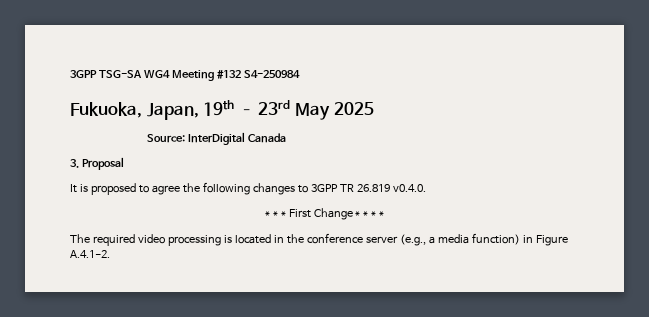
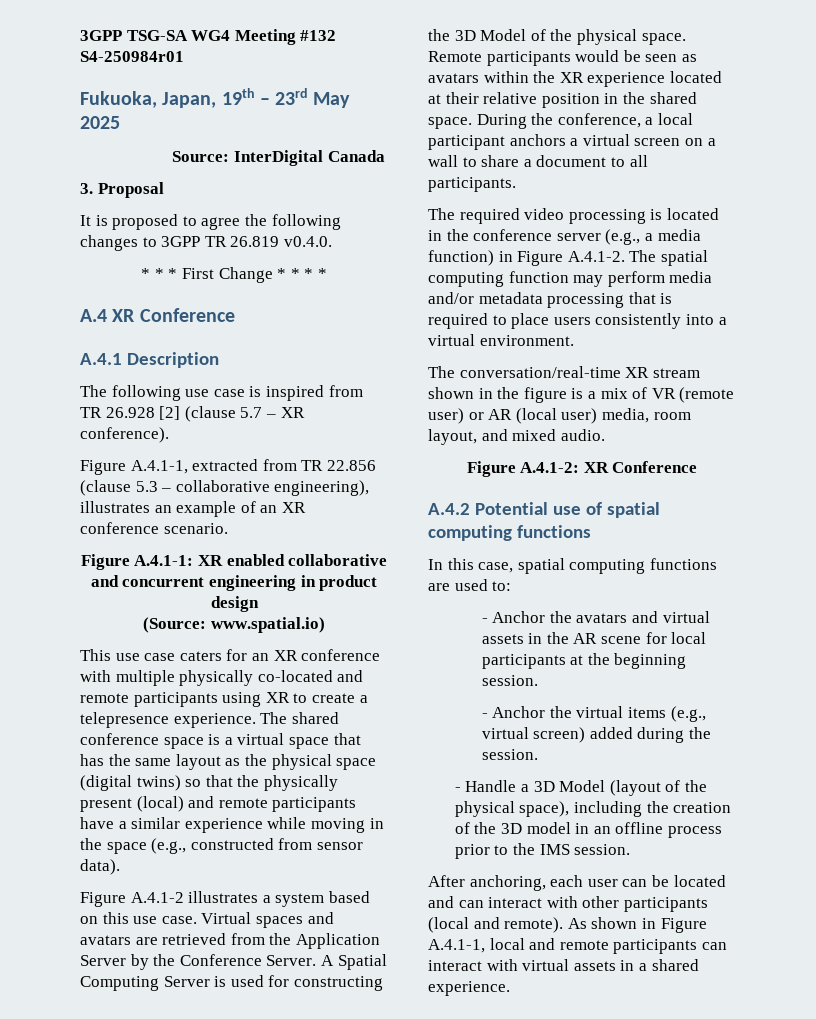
- 3GPP TSG-SA WG4 Meeting #132 S4-250984
+ 3GPP TSG-SA WG4 Meeting #132 S4-250984r01
+ A.4 XR Conference
+ A.4.1 Description
+ The following use case is inspired from TR 26.928 [2] (clause 5.7 – XR conference).
+ Figure A.4.1-1, extracted from TR 22.856 (clause 5.3 – collaborative engineering), illustrates an example of an XR conference scenario.
+ Figure A.4.1-1: XR enabled collaborative and concurrent engineering in product design
+ (Source: www.spatial.io)
+ This use case caters for an XR conference with multiple physically co-located and remote participants using XR to create a telepresence experience. The shared conference space is a virtual space that has the same layout as the physical space (digital twins) so that the physically present (local) and remote participants have a similar experience while moving in the space (e.g., constructed from sensor data).
+ Figure A.4.1-2 illustrates a system based on this use case. Virtual spaces and avatars are retrieved from the Application Server by the Conference Server. A Spatial Computing Server is used for constructing the 3D Model of the physical space. Remote participants would be seen as avatars within the XR experience located at their relative position in the shared space. During the conference, a local participant anchors a virtual screen on a wall to share a document to all participants.
- The required video processing is located in the conference server (e.g., a media function) in Figure A.4.1-2.
+ The required video processing is located in the conference server (e.g., a media function) in Figure A.4.1-2. The spatial computing function may perform media and/or metadata processing that is required to place users consistently into a virtual environment.
+ The conversation/real-time XR stream shown in the figure is a mix of VR (remote user) or AR (local user) media, room layout, and mixed audio.
+ Figure A.4.1-2: XR Conference
+ A.4.2 Potential use of spatial computing functions
+ In this case, spatial computing functions are used to:
+ - Anchor the avatars and virtual assets in the AR scene for local participants at the beginning session.
+ - Anchor the virtual items (e.g., virtual screen) added during the session.
+ - Handle a 3D Model (layout of the physical space), including the creation of the 3D model in an offline process prior to the IMS session.
+ After anchoring, each user can be located and can interact with other participants (local and remote). As shown in Figure A.4.1-1, local and remote participants can interact with virtual assets in a shared experience.

